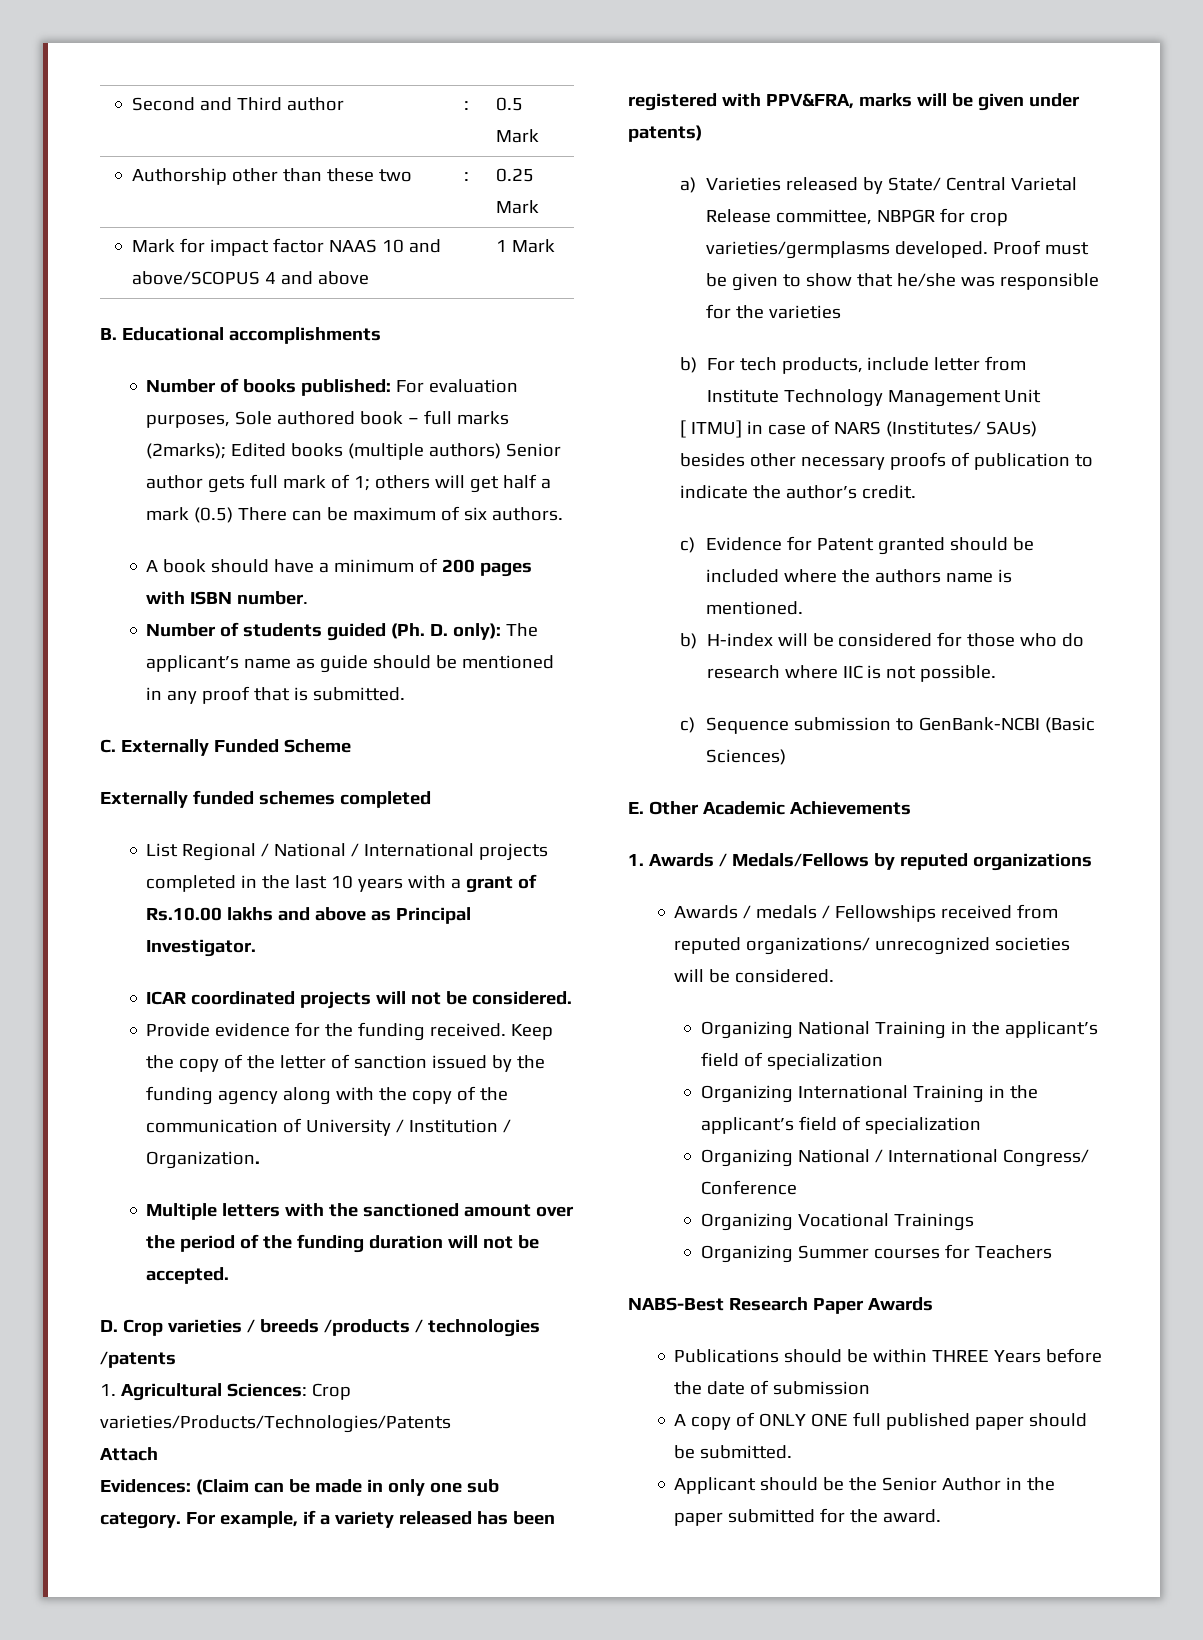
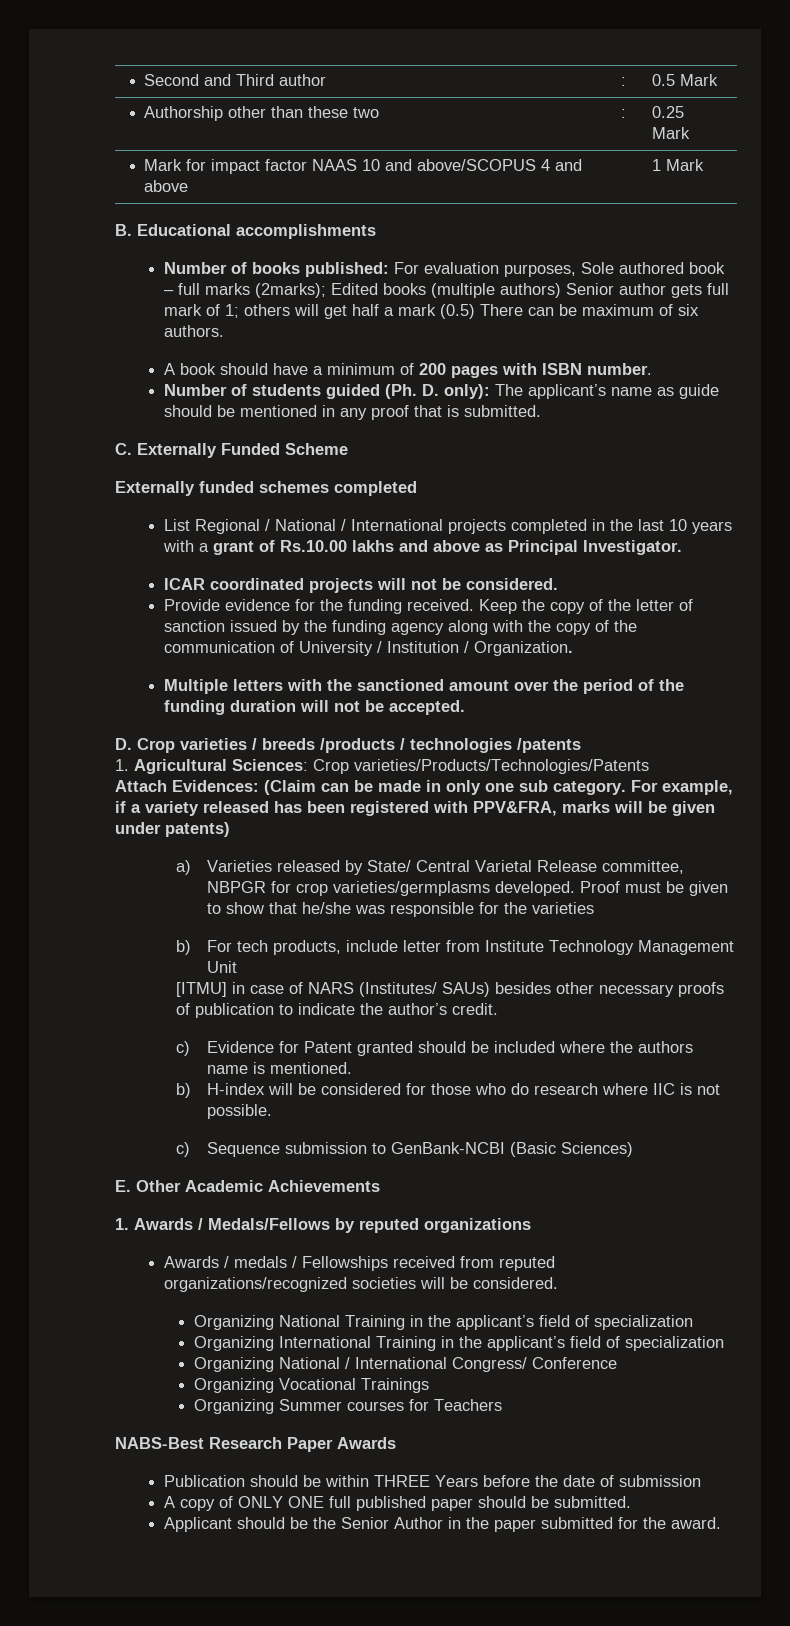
- Attach
- Evidences: (Claim can be made in only one sub category.
+ Attach Evidences: (Claim can be made in only one sub category.
- [ ITMU] in case of NARS (Institutes/ SAUs) besides other necessary proofs of publication to indicate the author’s credit.
+ [ITMU] in case of NARS (Institutes/ SAUs) besides other necessary proofs of publication to indicate the author’s credit.
- Awards / medals / Fellowships received from reputed organizations/ unrecognized societies will be considered.
+ Awards / medals / Fellowships received from reputed organizations/recognized societies will be considered.
- Publications should be within THREE Years before the date of submission
+ Publication should be within THREE Years before the date of submission

